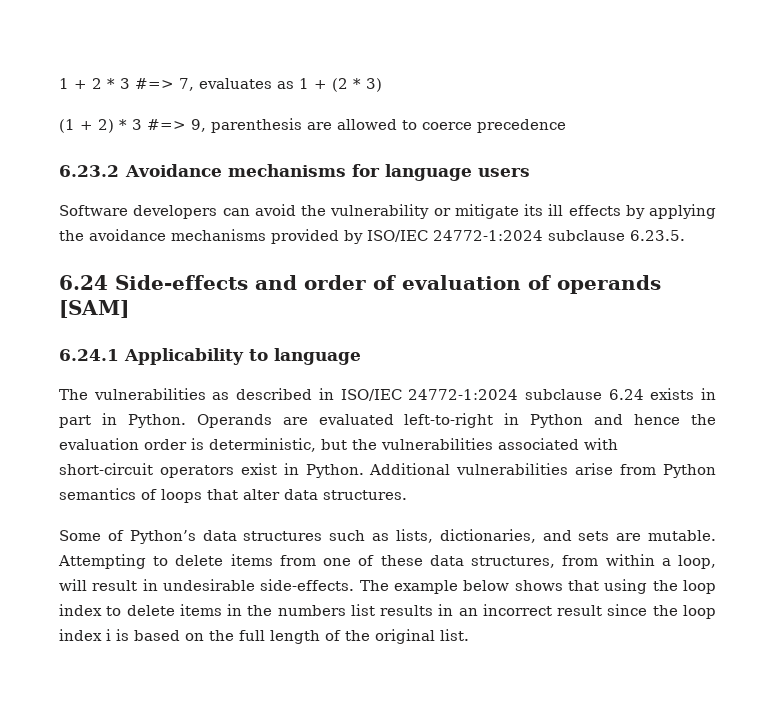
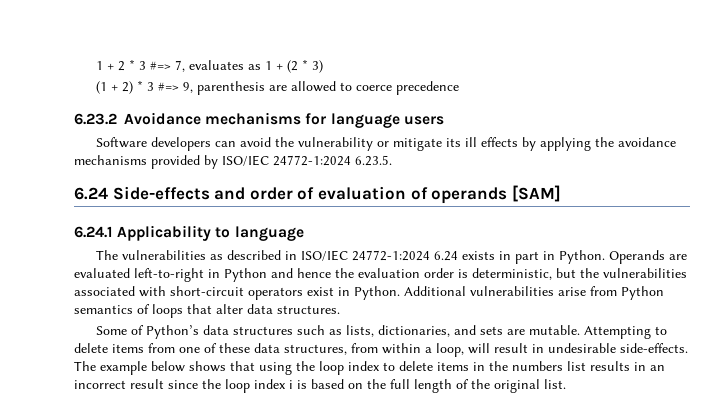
- Software developers can avoid the vulnerability or mitigate its ill effects by applying the avoidance mechanisms provided by ISO/IEC 24772-1:2024 subclause 6.23.5.
+ Software developers can avoid the vulnerability or mitigate its ill effects by applying the avoidance mechanisms provided by ISO/IEC 24772-1:2024 6.23.5.
- The vulnerabilities as described in ISO/IEC 24772-1:2024 subclause 6.24 exists in part in Python.
+ The vulnerabilities as described in ISO/IEC 24772-1:2024 6.24 exists in part in Python.

